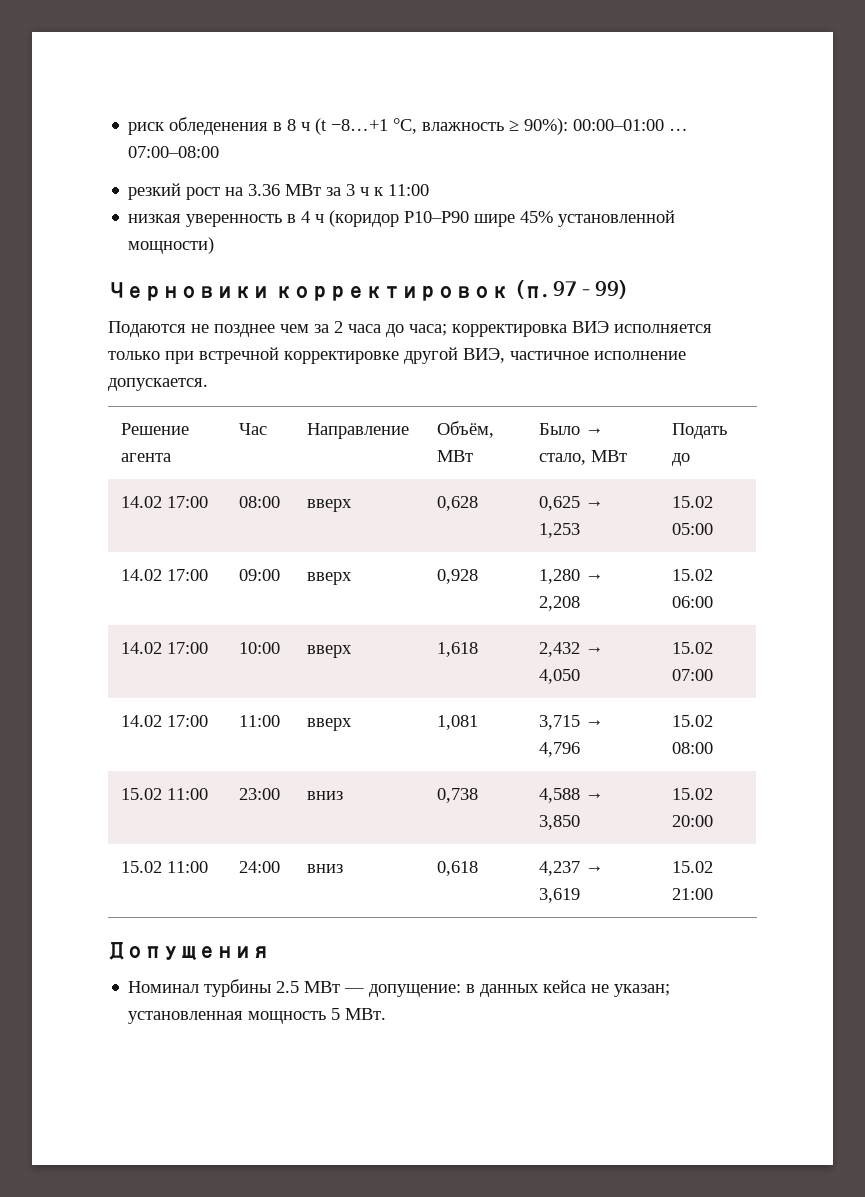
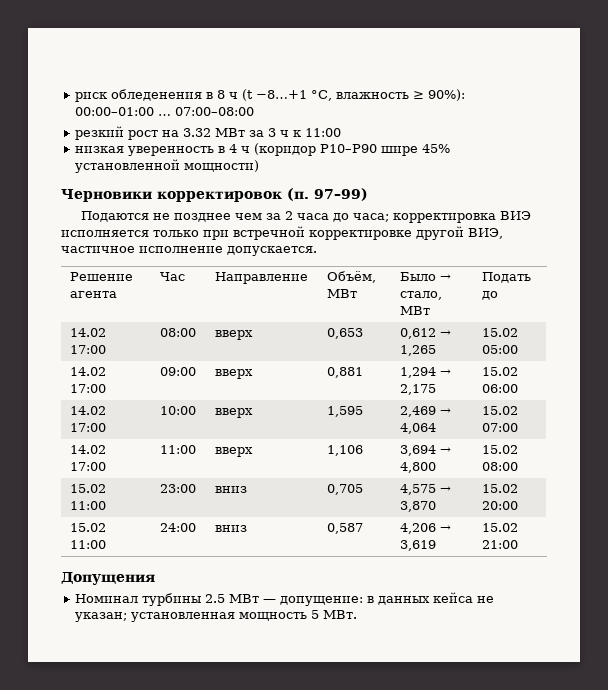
- резкий рост на 3.36 МВт за 3 ч к 11:00
+ резкий рост на 3.32 МВт за 3 ч к 11:00
- 14.02 17:00 | 08:00 | вверх | 0,628 | 0,625 → 1,253 | 15.02 05:00
+ 14.02 17:00 | 08:00 | вверх | 0,653 | 0,612 → 1,265 | 15.02 05:00
- 14.02 17:00 | 09:00 | вверх | 0,928 | 1,280 → 2,208 | 15.02 06:00
+ 14.02 17:00 | 09:00 | вверх | 0,881 | 1,294 → 2,175 | 15.02 06:00
- 14.02 17:00 | 10:00 | вверх | 1,618 | 2,432 → 4,050 | 15.02 07:00
+ 14.02 17:00 | 10:00 | вверх | 1,595 | 2,469 → 4,064 | 15.02 07:00
- 14.02 17:00 | 11:00 | вверх | 1,081 | 3,715 → 4,796 | 15.02 08:00
+ 14.02 17:00 | 11:00 | вверх | 1,106 | 3,694 → 4,800 | 15.02 08:00
- 15.02 11:00 | 23:00 | вниз | 0,738 | 4,588 → 3,850 | 15.02 20:00
+ 15.02 11:00 | 23:00 | вниз | 0,705 | 4,575 → 3,870 | 15.02 20:00
- 15.02 11:00 | 24:00 | вниз | 0,618 | 4,237 → 3,619 | 15.02 21:00
+ 15.02 11:00 | 24:00 | вниз | 0,587 | 4,206 → 3,619 | 15.02 21:00

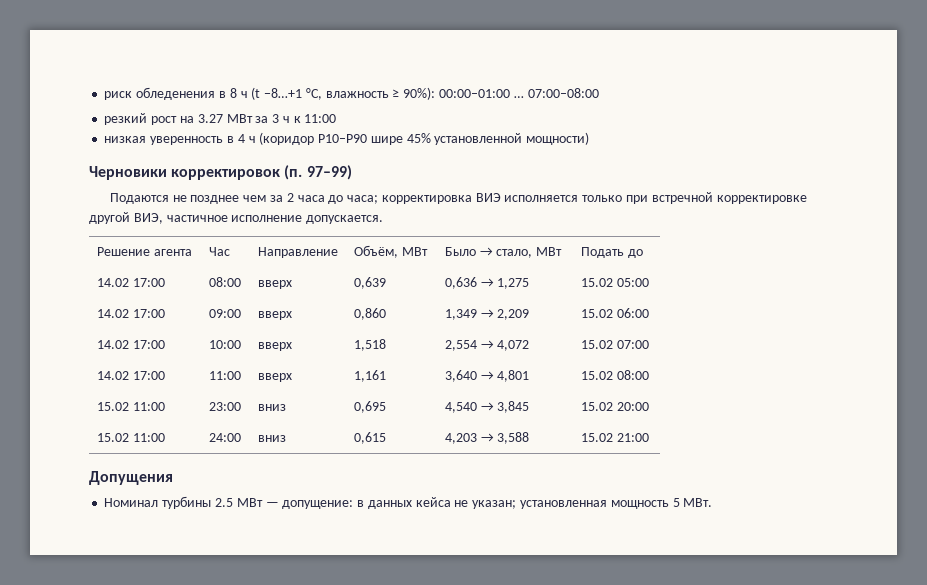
- резкий рост на 3.32 МВт за 3 ч к 11:00
+ резкий рост на 3.27 МВт за 3 ч к 11:00
- 14.02 17:00 | 08:00 | вверх | 0,653 | 0,612 → 1,265 | 15.02 05:00
+ 14.02 17:00 | 08:00 | вверх | 0,639 | 0,636 → 1,275 | 15.02 05:00
- 14.02 17:00 | 09:00 | вверх | 0,881 | 1,294 → 2,175 | 15.02 06:00
+ 14.02 17:00 | 09:00 | вверх | 0,860 | 1,349 → 2,209 | 15.02 06:00
- 14.02 17:00 | 10:00 | вверх | 1,595 | 2,469 → 4,064 | 15.02 07:00
+ 14.02 17:00 | 10:00 | вверх | 1,518 | 2,554 → 4,072 | 15.02 07:00
- 14.02 17:00 | 11:00 | вверх | 1,106 | 3,694 → 4,800 | 15.02 08:00
+ 14.02 17:00 | 11:00 | вверх | 1,161 | 3,640 → 4,801 | 15.02 08:00
- 15.02 11:00 | 23:00 | вниз | 0,705 | 4,575 → 3,870 | 15.02 20:00
+ 15.02 11:00 | 23:00 | вниз | 0,695 | 4,540 → 3,845 | 15.02 20:00
- 15.02 11:00 | 24:00 | вниз | 0,587 | 4,206 → 3,619 | 15.02 21:00
+ 15.02 11:00 | 24:00 | вниз | 0,615 | 4,203 → 3,588 | 15.02 21:00

